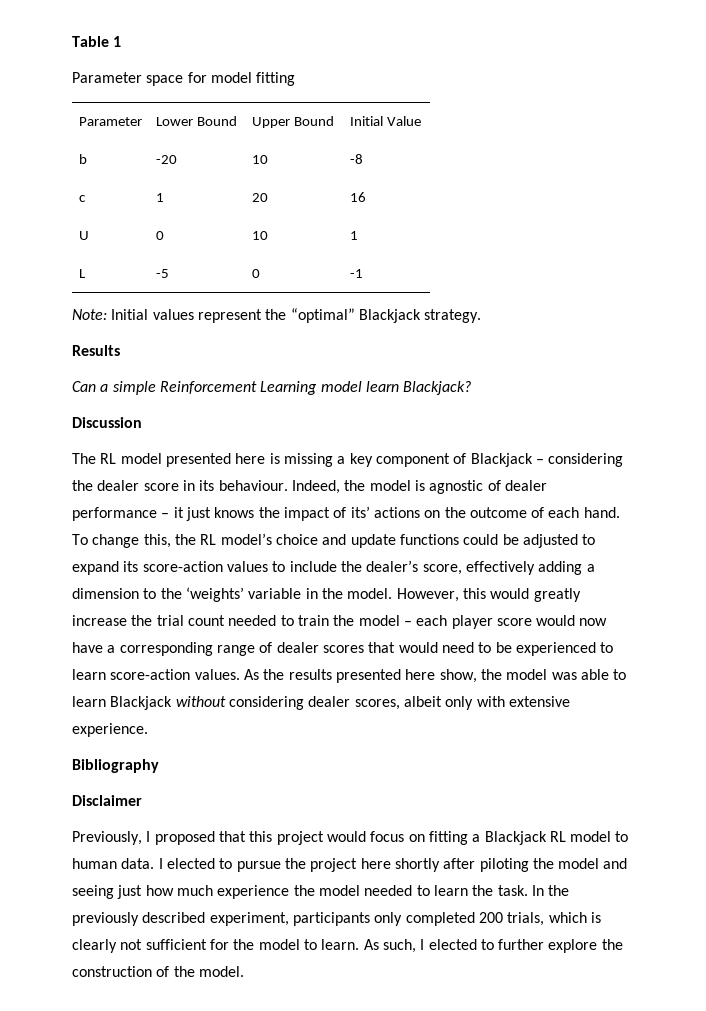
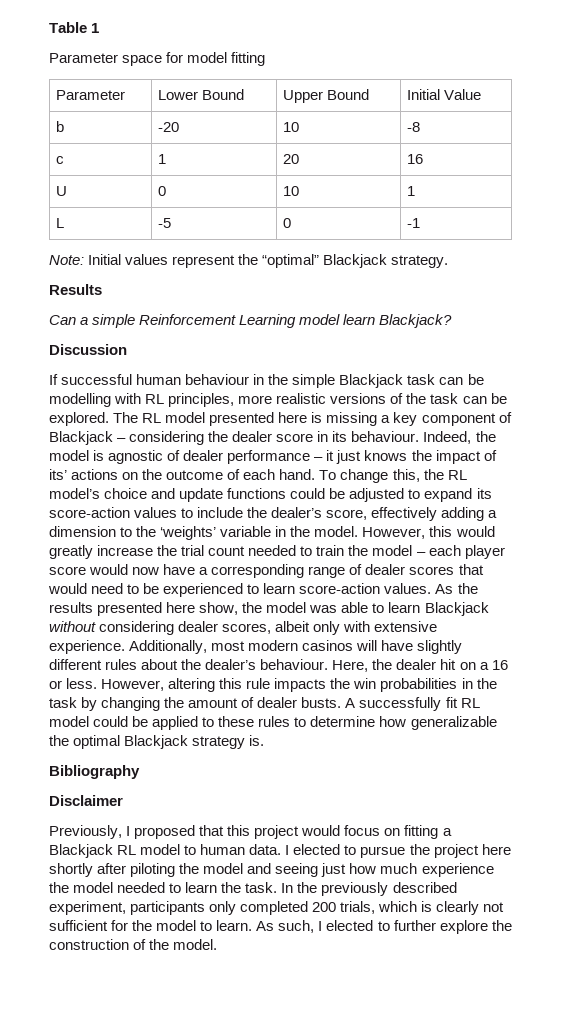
+ If successful human behaviour in the simple Blackjack task can be modelling with RL principles, more realistic versions of the task can be explored.
+ Additionally, most modern casinos will have slightly different rules about the dealer’s behaviour. Here, the dealer hit on a 16 or less. However, altering this rule impacts the win probabilities in the task by changing the amount of dealer busts. A successfully fit RL model could be applied to these rules to determine how generalizable the optimal Blackjack strategy is.

